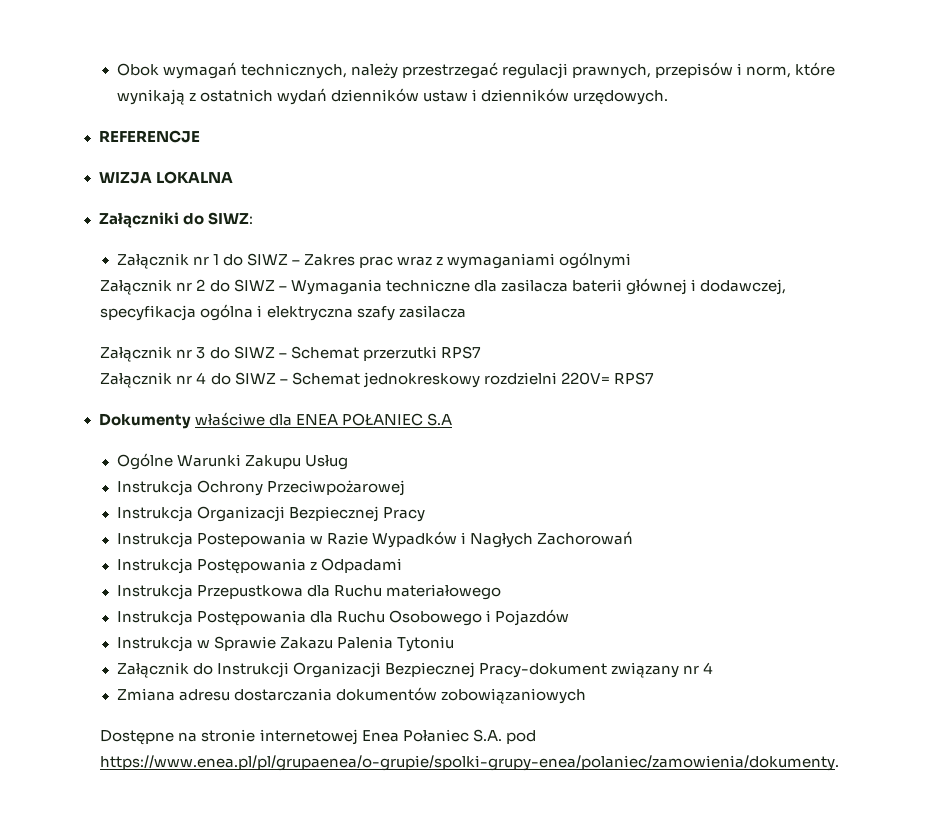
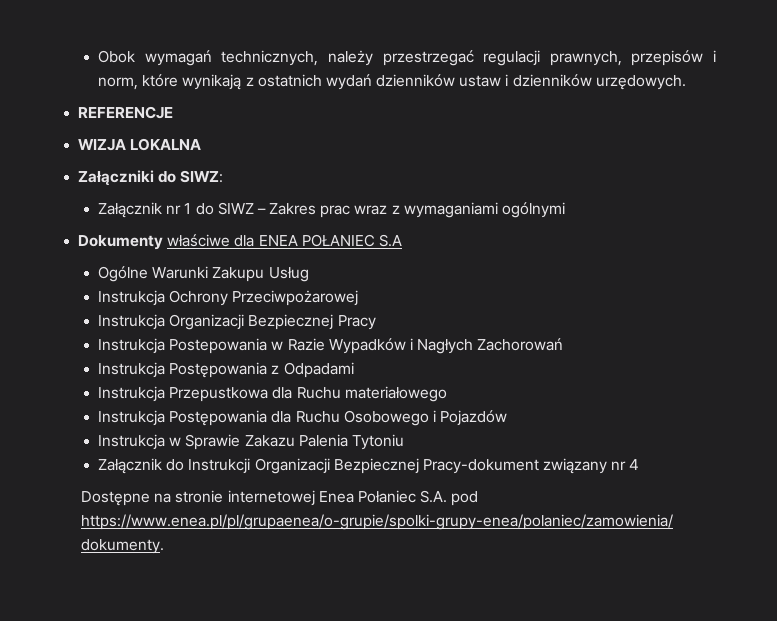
- Załącznik nr 2 do SIWZ – Wymagania techniczne dla zasilacza baterii głównej i dodawczej, specyfikacja ogólna i elektryczna szafy zasilacza
- Załącznik nr 3 do SIWZ – Schemat przerzutki RPS7
- Załącznik nr 4 do SIWZ – Schemat jednokreskowy rozdzielni 220V= RPS7
- Zmiana adresu dostarczania dokumentów zobowiązaniowych

